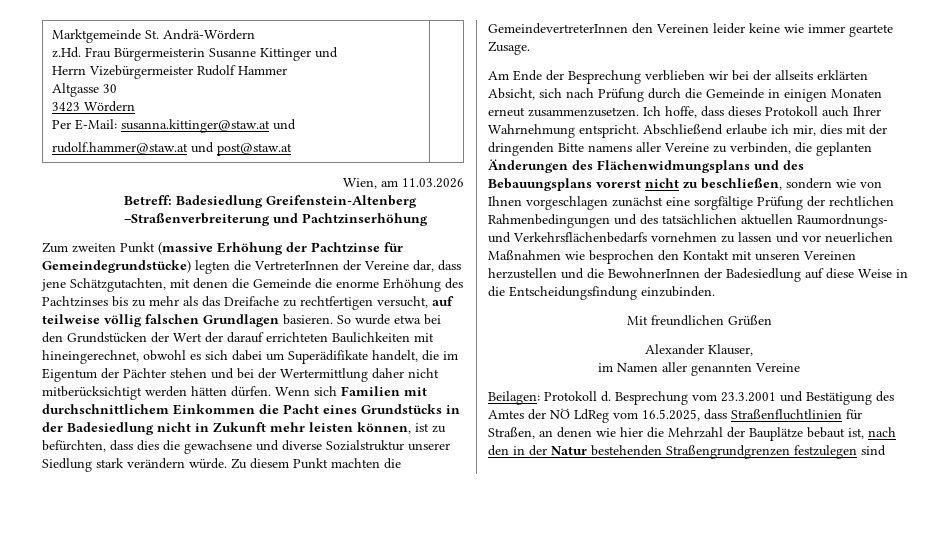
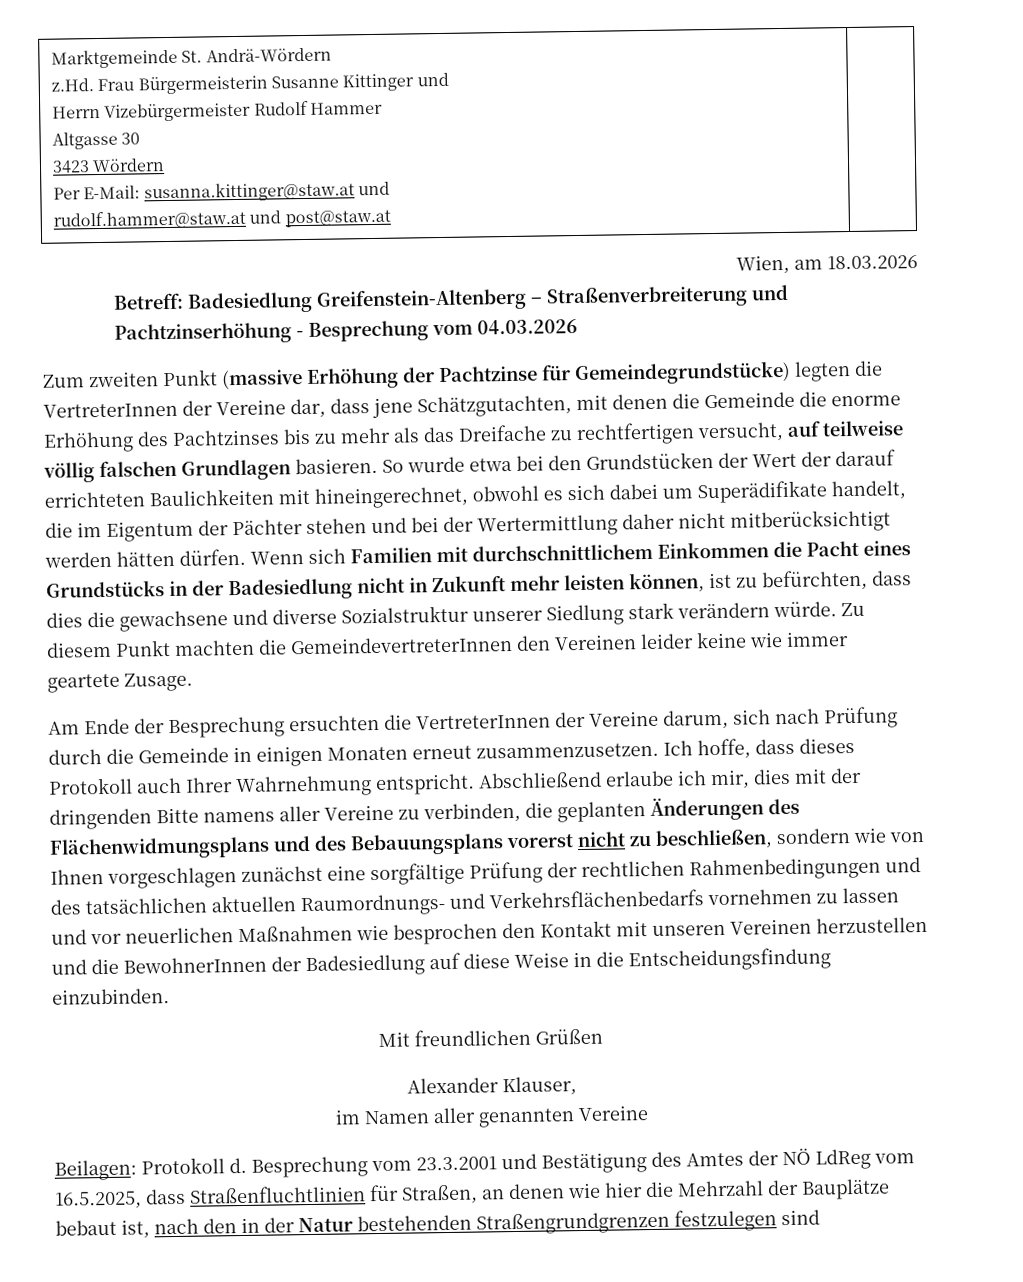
- Wien, am 11.03.2026
+ Wien, am 18.03.2026
- Betreff: Badesiedlung Greifenstein-Altenberg –Straßenverbreiterung und Pachtzinserhöhung
+ Betreff: Badesiedlung Greifenstein-Altenberg – Straßenverbreiterung und Pachtzinserhöhung - Besprechung vom 04.03.2026
- Am Ende der Besprechung verblieben wir bei der allseits erklärten Absicht, sich nach Prüfung durch die Gemeinde in einigen Monaten erneut zusammenzusetzen.
+ Am Ende der Besprechung ersuchten die VertreterInnen der Vereine darum, sich nach Prüfung durch die Gemeinde in einigen Monaten erneut zusammenzusetzen.

